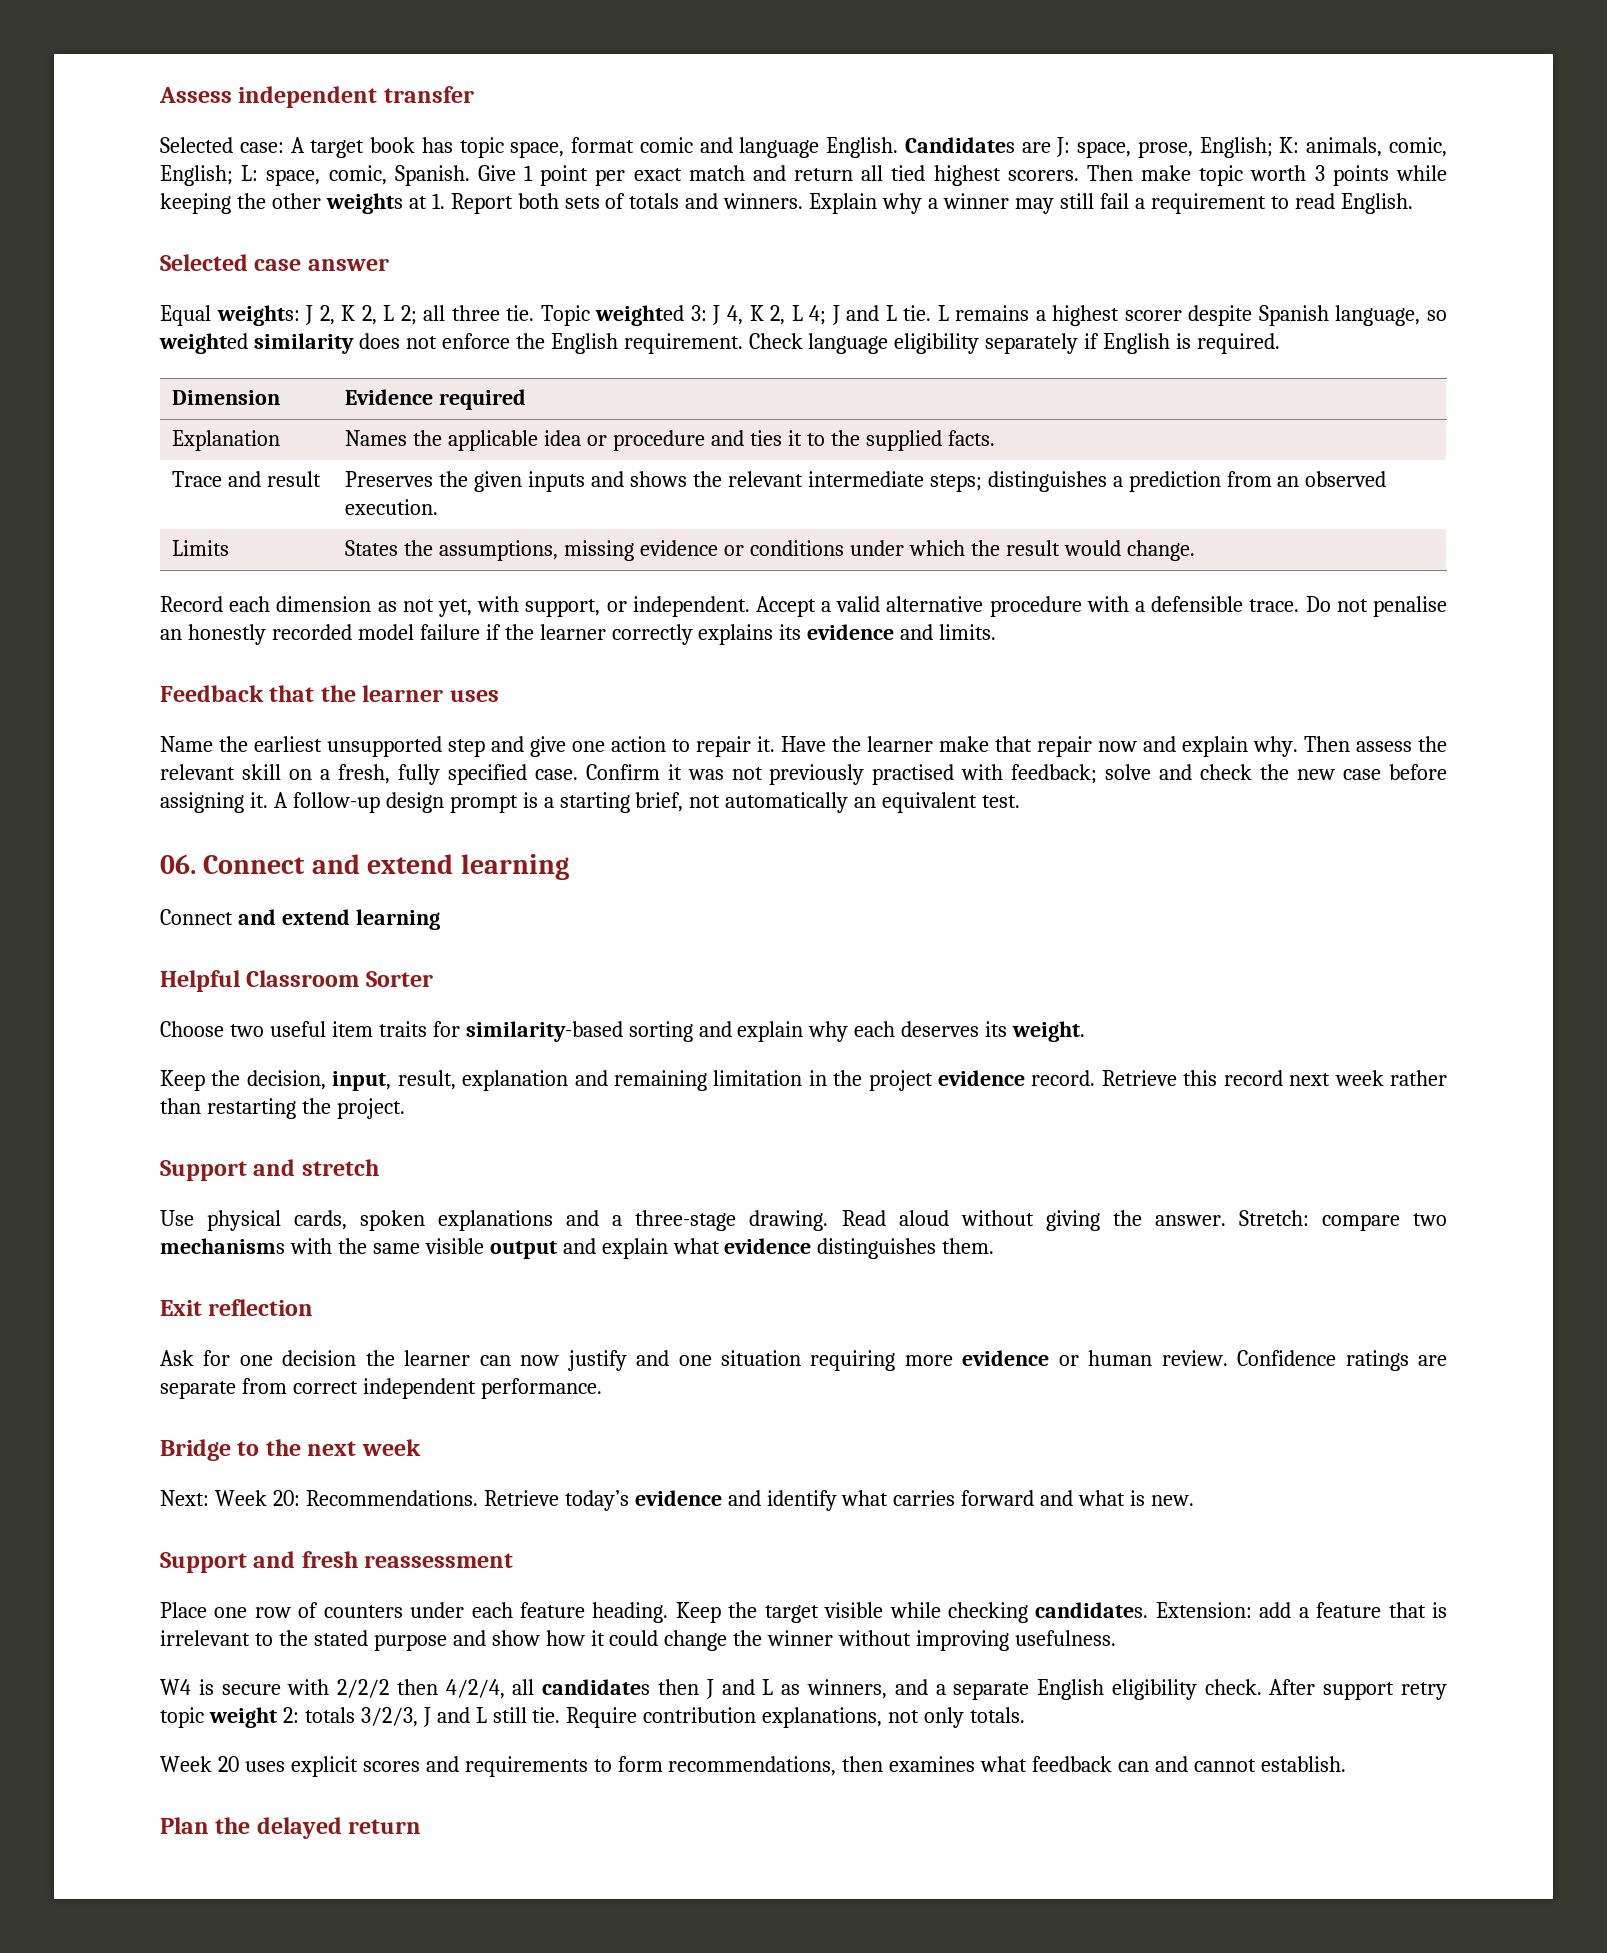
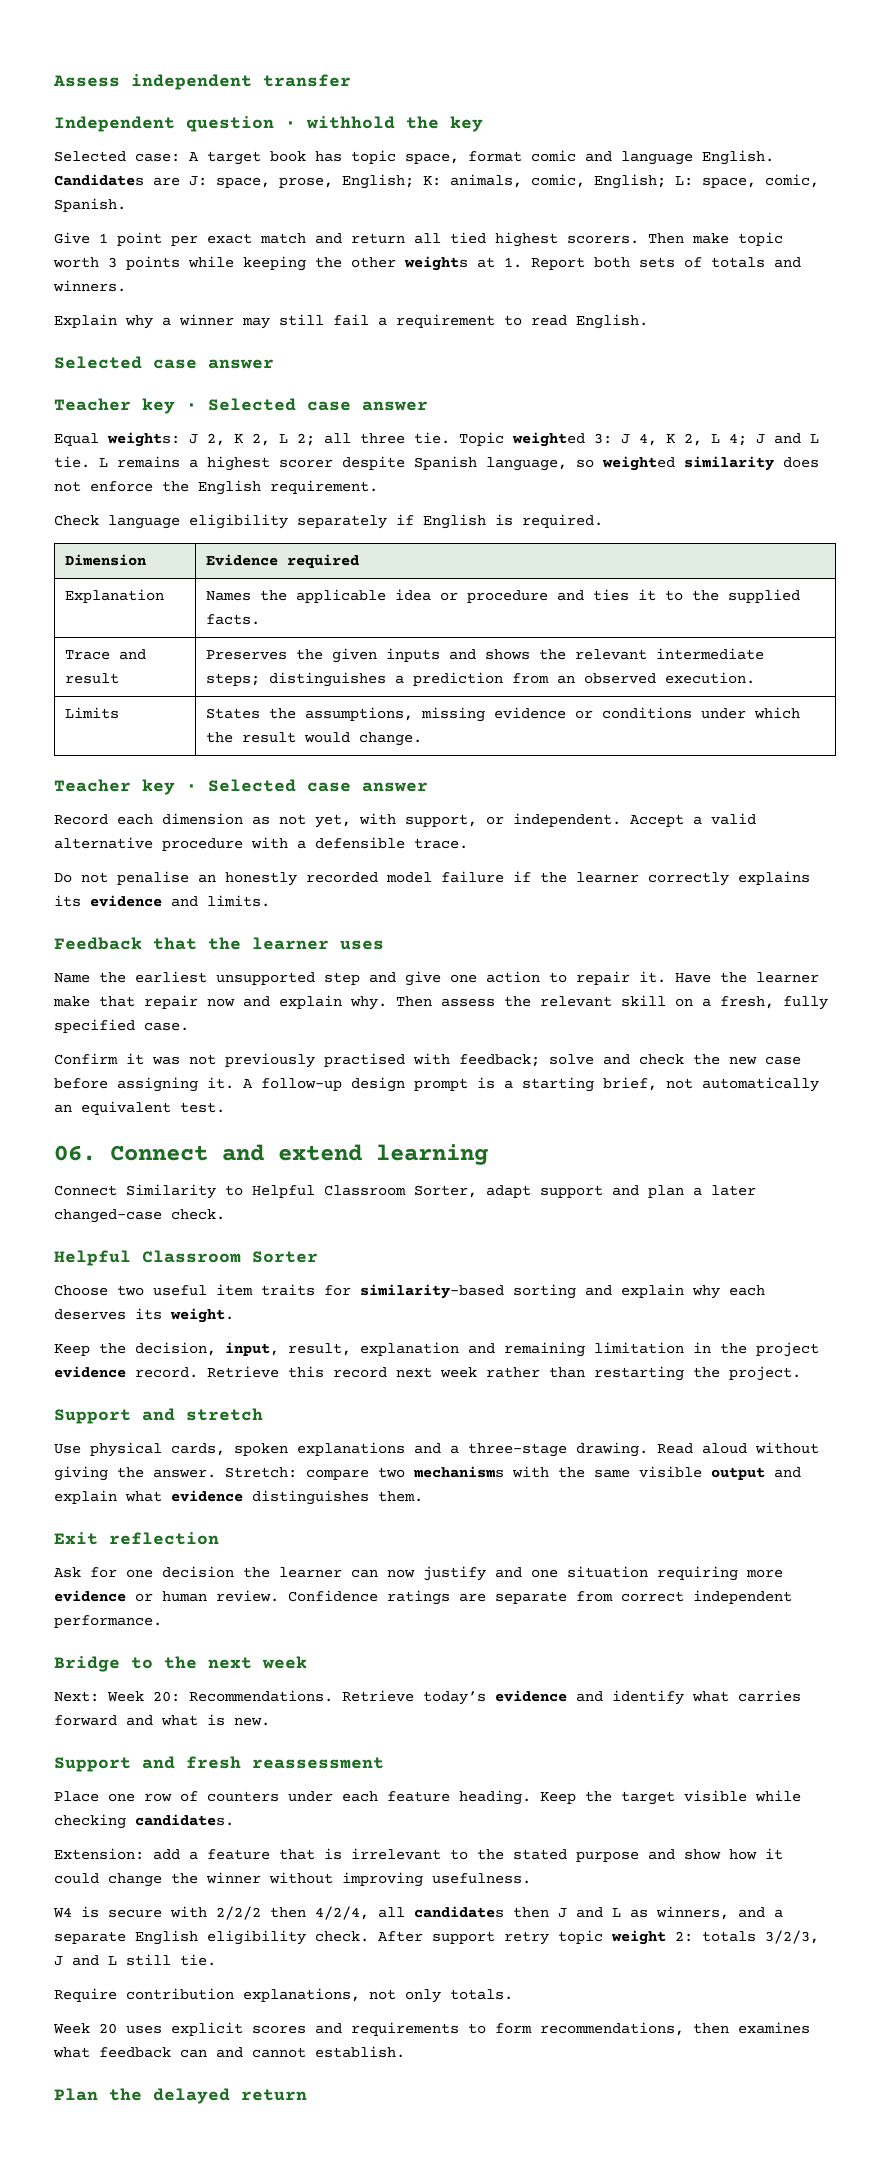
+ Independent question · withhold the key
- Candidates are J: space, prose, English; K: animals, comic, English; L: space, comic, Spanish. Give 1 point per exact match and return all tied highest scorers.
+ Candidates are J: space, prose, English; K: animals, comic, English; L: space, comic, Spanish.
+ Give 1 point per exact match and return all tied highest scorers.
- Then make topic worth 3 points while keeping the other weights at 1. Report both sets of totals and winners. Explain why a winner may still fail a requirement to read English.
+ Then make topic worth 3 points while keeping the other weights at 1. Report both sets of totals and winners.
+ Explain why a winner may still fail a requirement to read English.
  Selected case answer
+ Teacher key · Selected case answer
- L remains a highest scorer despite Spanish language, so weighted similarity does not enforce the English requirement. Check language eligibility separately if English is required.
+ L remains a highest scorer despite Spanish language, so weighted similarity does not enforce the English requirement.
+ Check language eligibility separately if English is required.
  Limits | States the assumptions, missing evidence or conditions under which the result would change.
+ Teacher key · Selected case answer
- Accept a valid alternative procedure with a defensible trace. Do not penalise an honestly recorded model failure if the learner correctly explains its evidence and limits.
+ Accept a valid alternative procedure with a defensible trace.
+ Do not penalise an honestly recorded model failure if the learner correctly explains its evidence and limits.
- Then assess the relevant skill on a fresh, fully specified case. Confirm it was not previously practised with feedback; solve and check the new case before assigning it.
+ Then assess the relevant skill on a fresh, fully specified case.
+ Confirm it was not previously practised with feedback; solve and check the new case before assigning it.
  06. Connect and extend learning
- Connect and extend learning
+ Connect Similarity to Helpful Classroom Sorter, adapt support and plan a later changed-case check.
- Keep the target visible while checking candidates. Extension: add a feature that is irrelevant to the stated purpose and show how it could change the winner without improving usefulness.
+ Keep the target visible while checking candidates.
+ Extension: add a feature that is irrelevant to the stated purpose and show how it could change the winner without improving usefulness.
- After support retry topic weight 2: totals 3/2/3, J and L still tie. Require contribution explanations, not only totals.
+ After support retry topic weight 2: totals 3/2/3, J and L still tie.
+ Require contribution explanations, not only totals.

